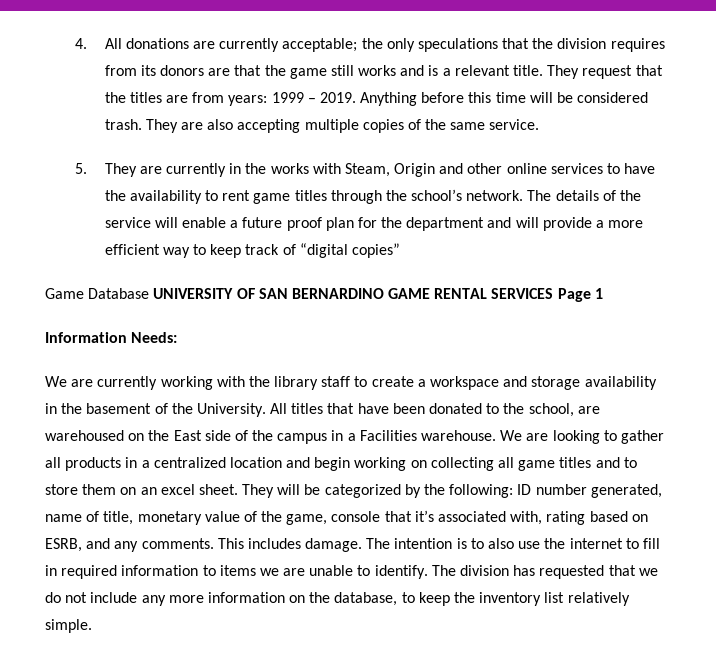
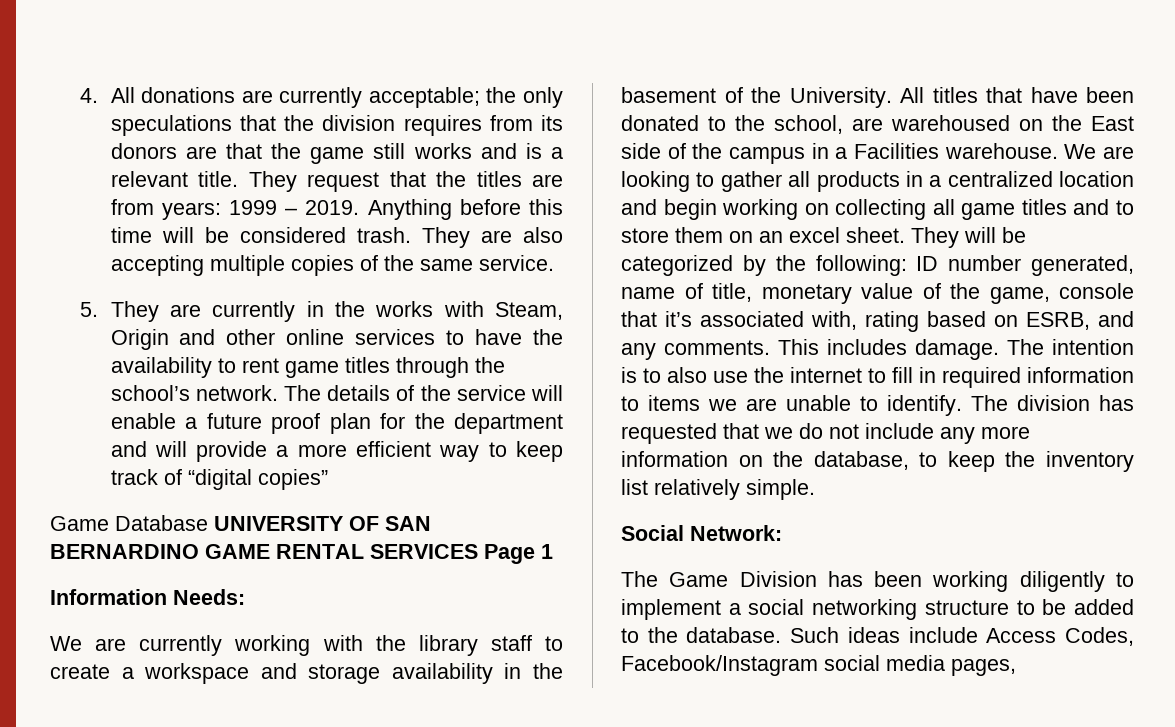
+ Social Network:
+ The Game Division has been working diligently to implement a social networking structure to be added to the database. Such ideas include Access Codes, Facebook/Instagram social media pages,

